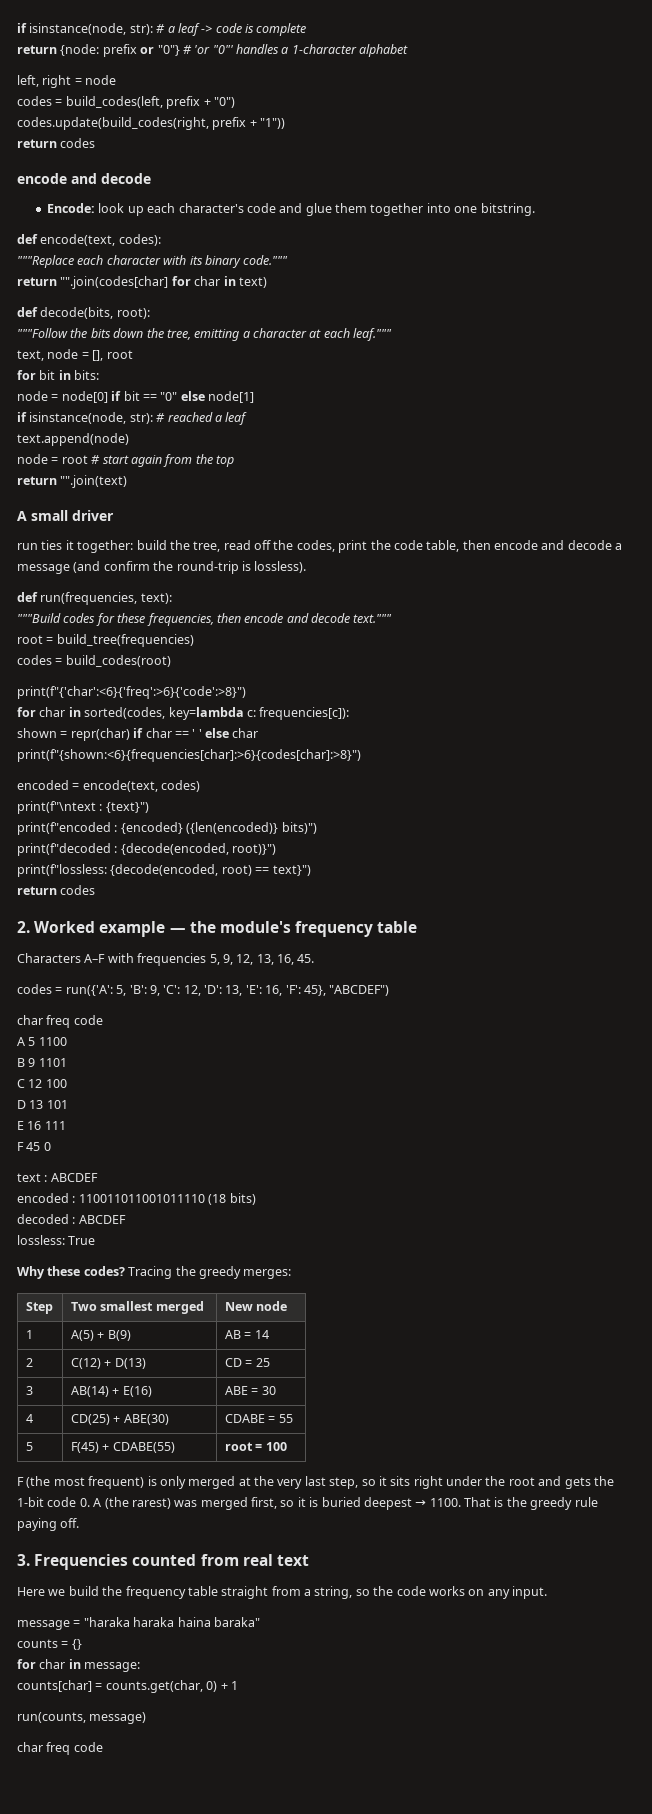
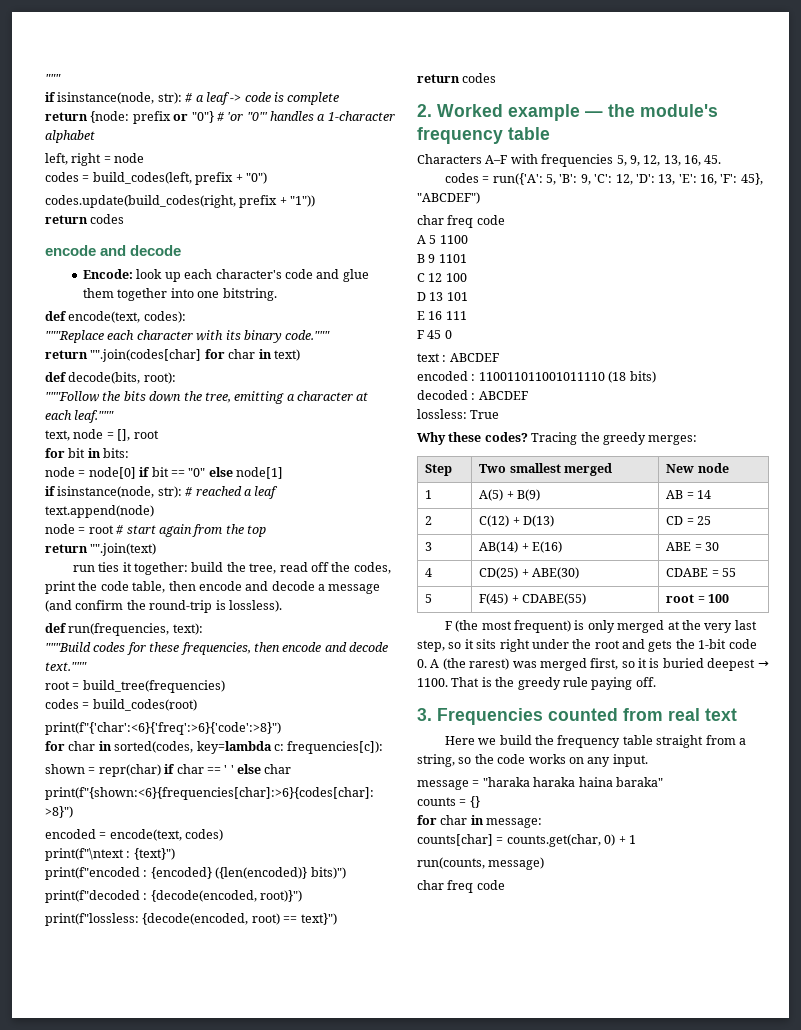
+ """
- A small driver

